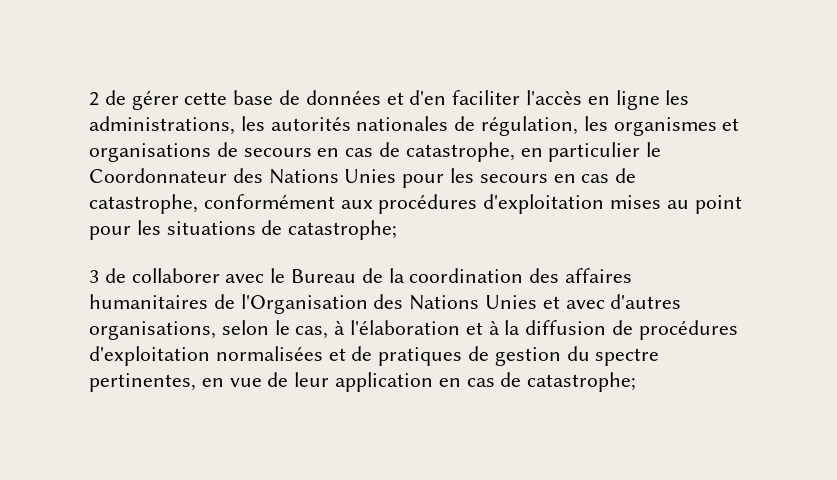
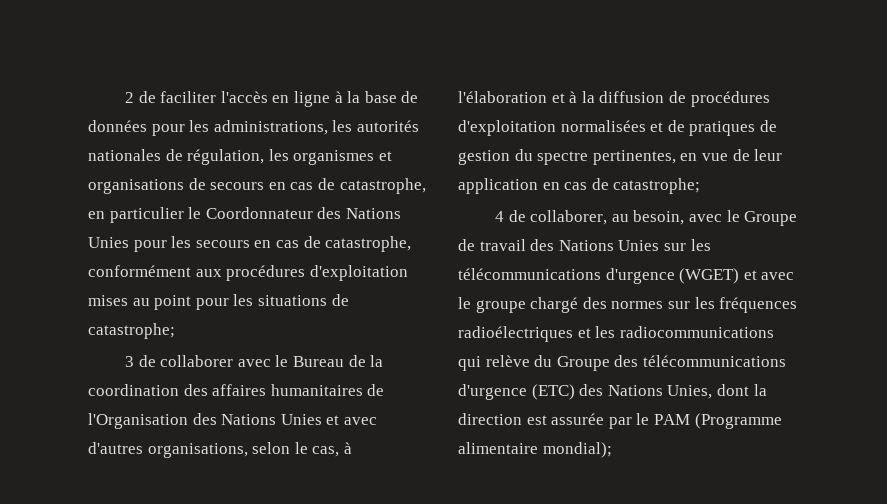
- 2 de gérer cette base de données et d'en faciliter l'accès en ligne les administrations, les autorités nationales de régulation, les organismes et organisations de secours en cas de catastrophe, en particulier le Coordonnateur des Nations Unies pour les secours en cas de catastrophe, conformément aux procédures d'exploitation mises au point pour les situations de catastrophe;
+ 2 de faciliter l'accès en ligne à la base de données pour les administrations, les autorités nationales de régulation, les organismes et organisations de secours en cas de catastrophe, en particulier le Coordonnateur des Nations Unies pour les secours en cas de catastrophe, conformément aux procédures d'exploitation mises au point pour les situations de catastrophe;
+ 4 de collaborer, au besoin, avec le Groupe de travail des Nations Unies sur les télécommunications d'urgence (WGET) et avec le groupe chargé des normes sur les fréquences radioélectriques et les radiocommunications qui relève du Groupe des télécommunications d'urgence (ETC) des Nations Unies, dont la direction est assurée par le PAM (Programme alimentaire mondial);

